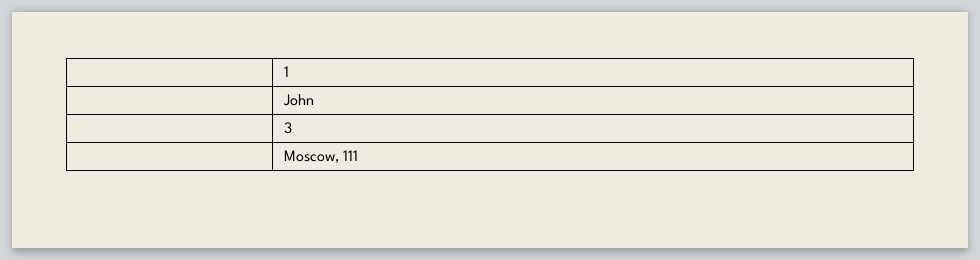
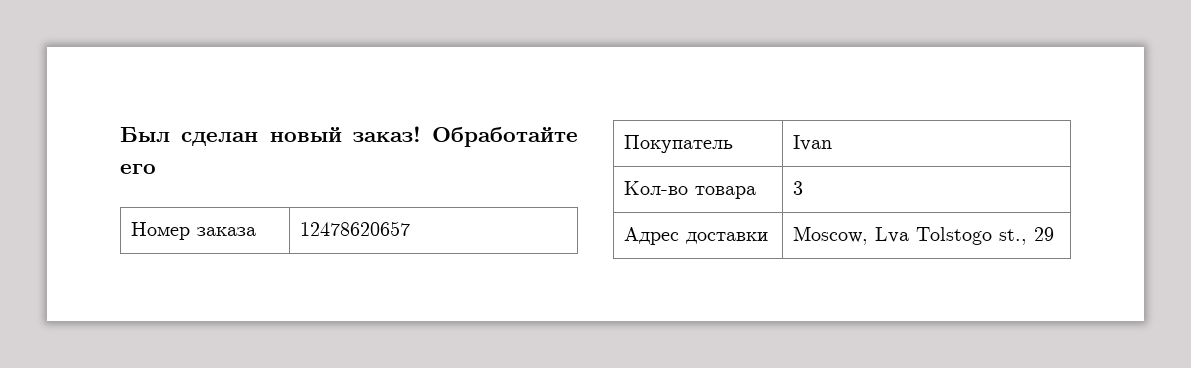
- | 1
- | John
- | 3
+ Был сделан новый заказ! Обработайте его
+ Номер заказа | 12478620657
+ Покупатель | Ivan
+ Кол-во товара | 3
- | Moscow, 111
+ Адрес доставки | Moscow, Lva Tolstogo st., 29

